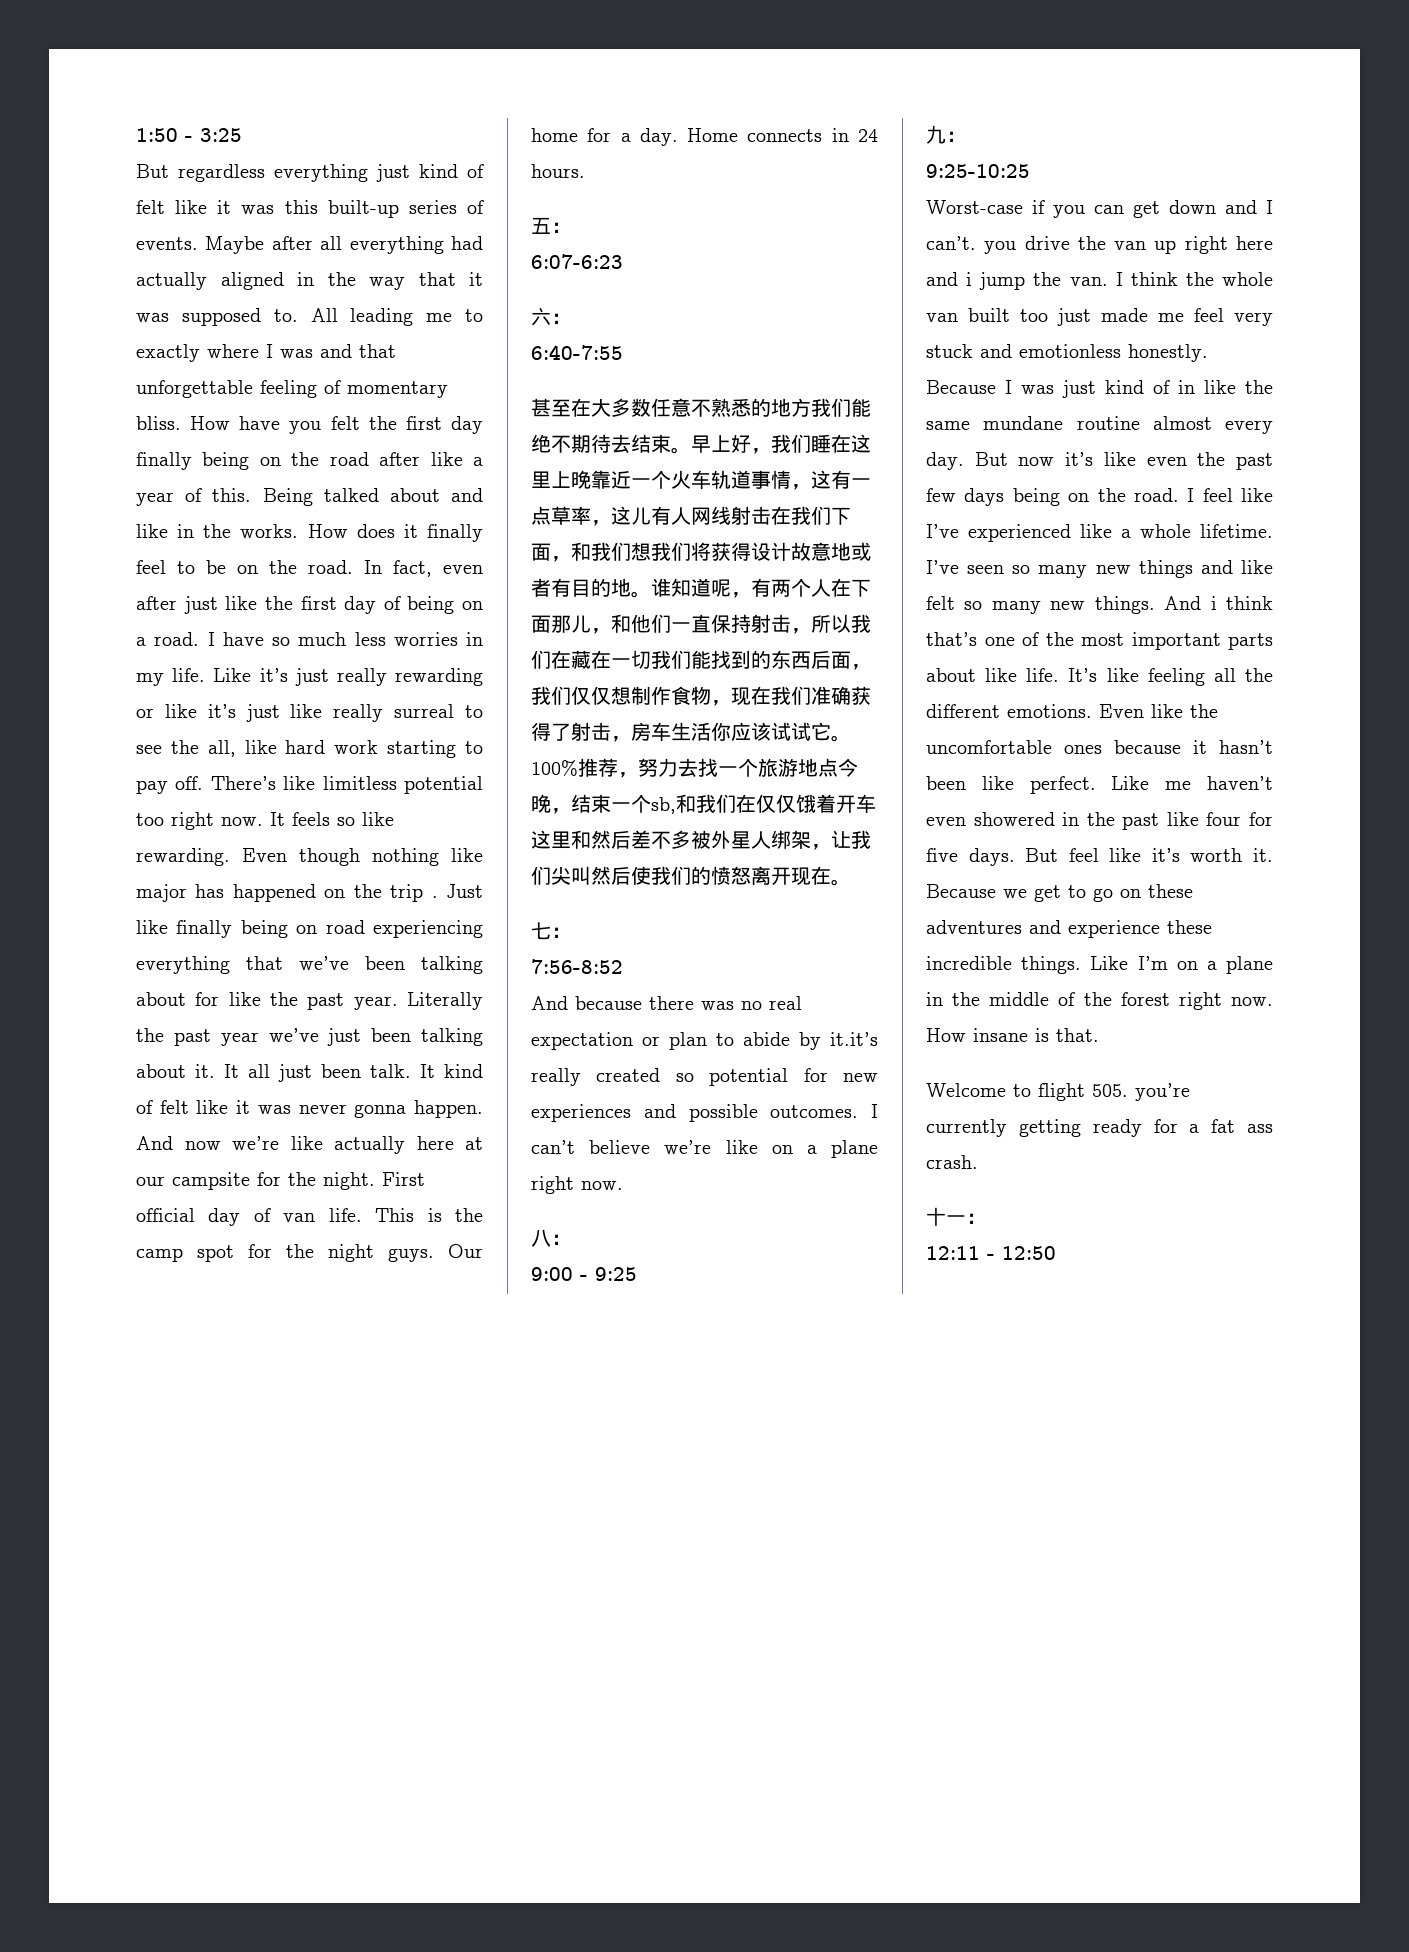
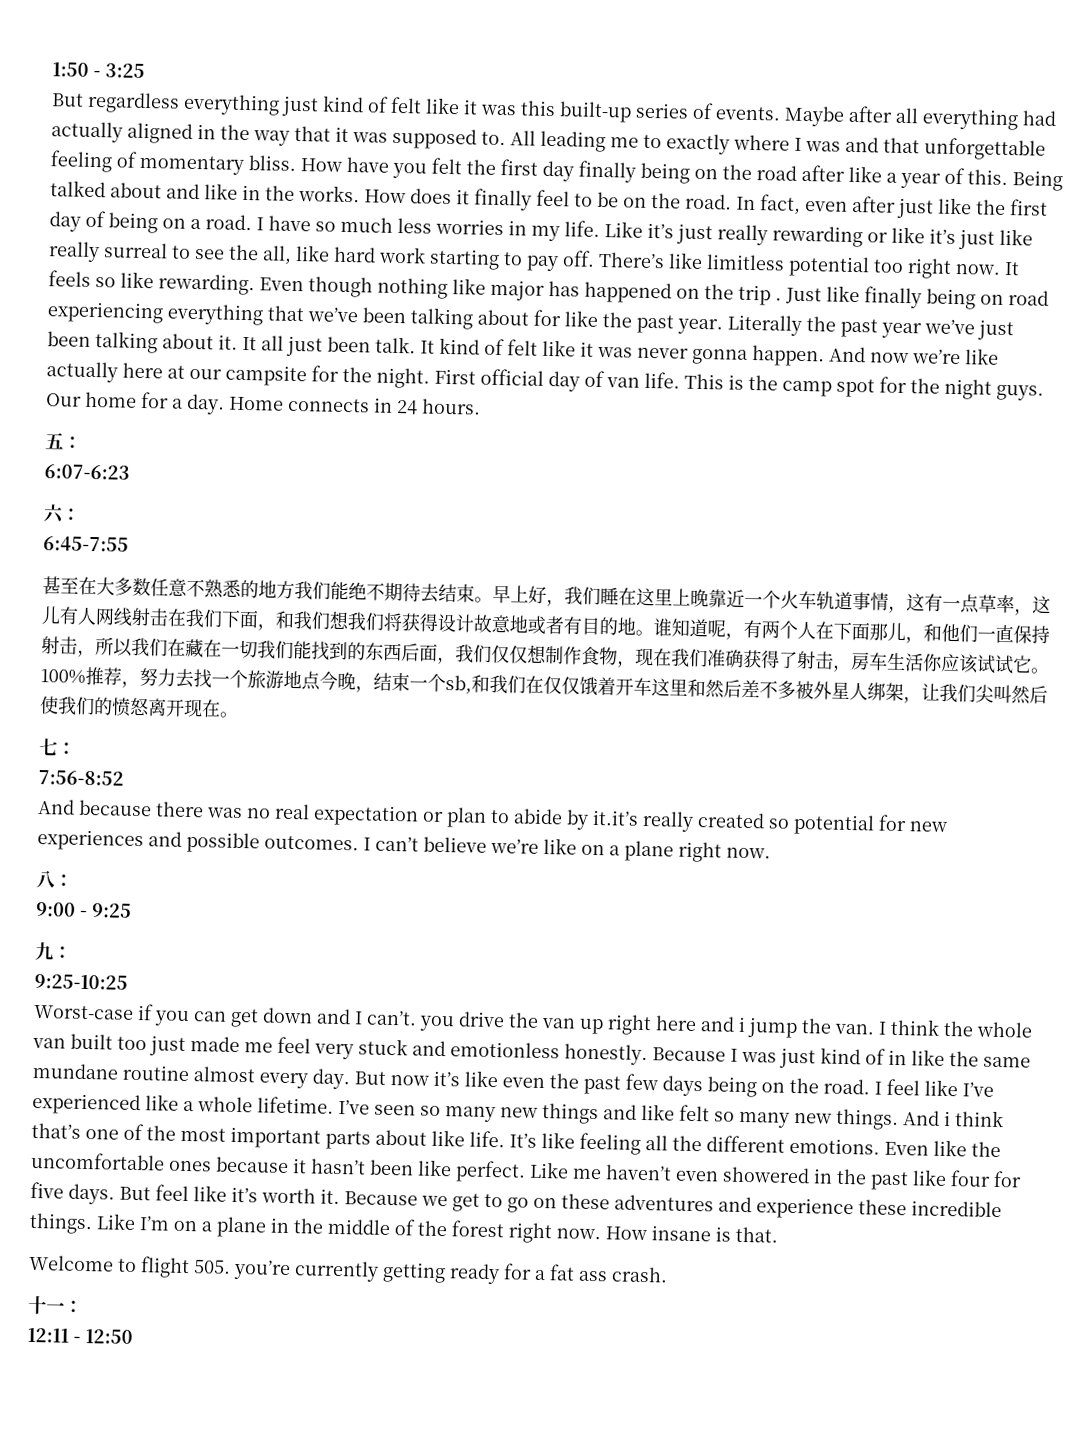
- 6:40-7:55
+ 6:45-7:55

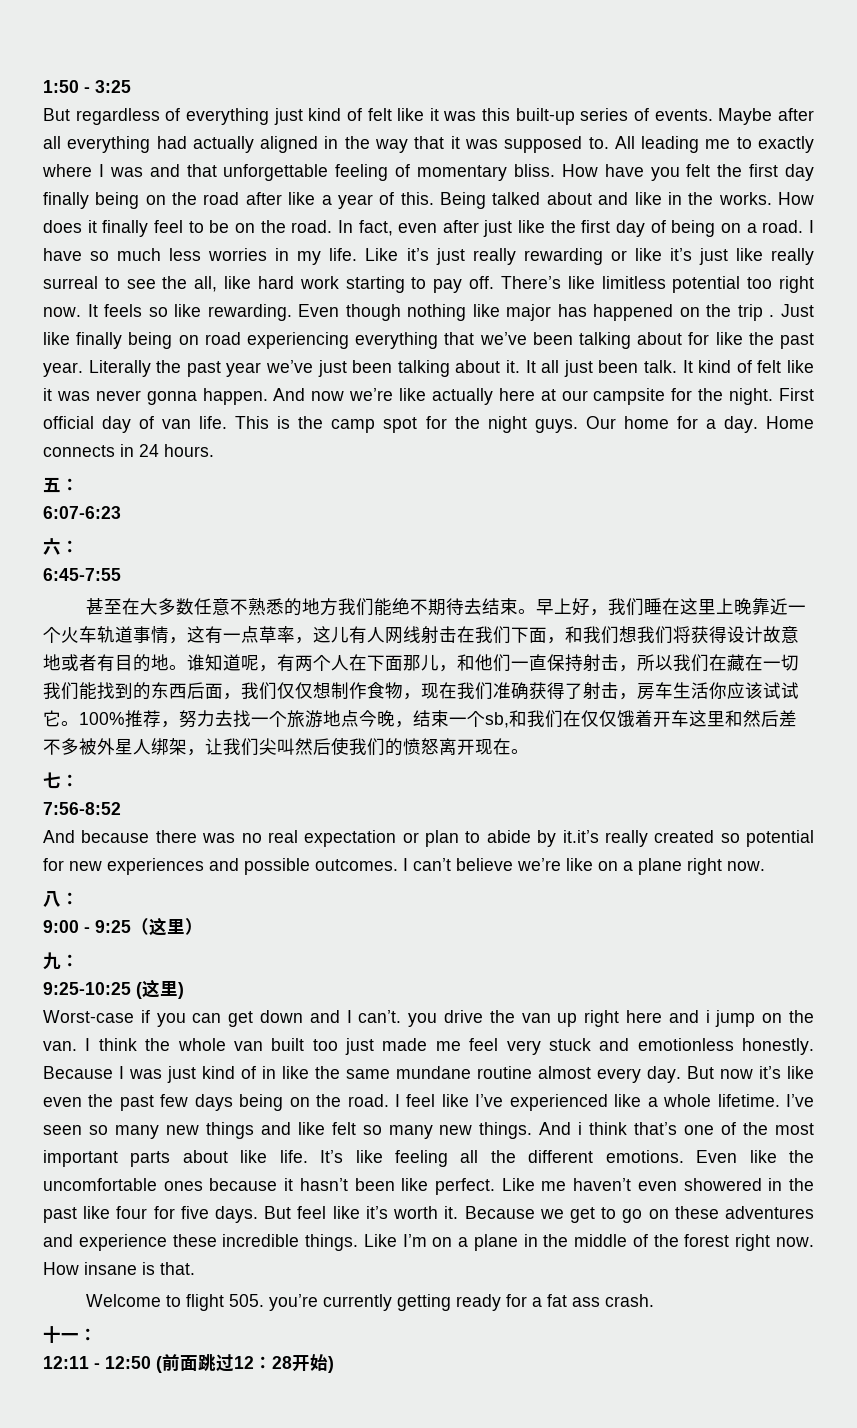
- But regardless everything just kind of felt like it was this built-up series of events.
+ But regardless of everything just kind of felt like it was this built-up series of events.
- 9:00 - 9:25
+ 9:00 - 9:25（这里）
- 9:25-10:25
+ 9:25-10:25 (这里)
- Worst-case if you can get down and I can’t. you drive the van up right here and i jump the van.
+ Worst-case if you can get down and I can’t. you drive the van up right here and i jump on the van.
- 12:11 - 12:50
+ 12:11 - 12:50 (前面跳过12：28开始)

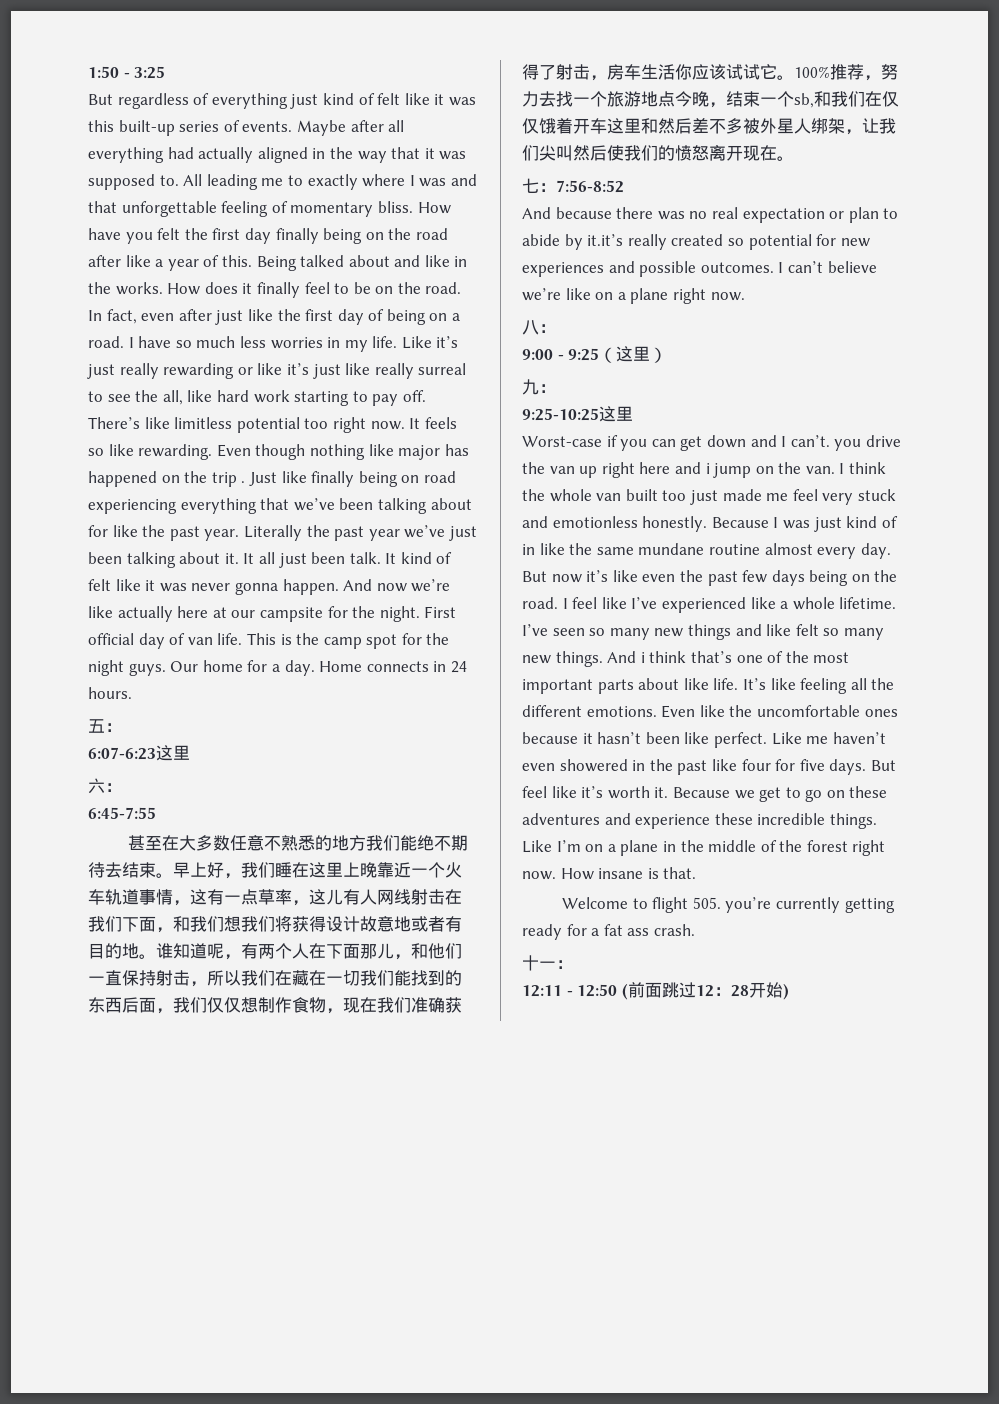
- 6:07-6:23
+ 6:07-6:23这里
- 七：
- 7:56-8:52
+ 七：7:56-8:52
- 9:25-10:25 (这里)
+ 9:25-10:25这里

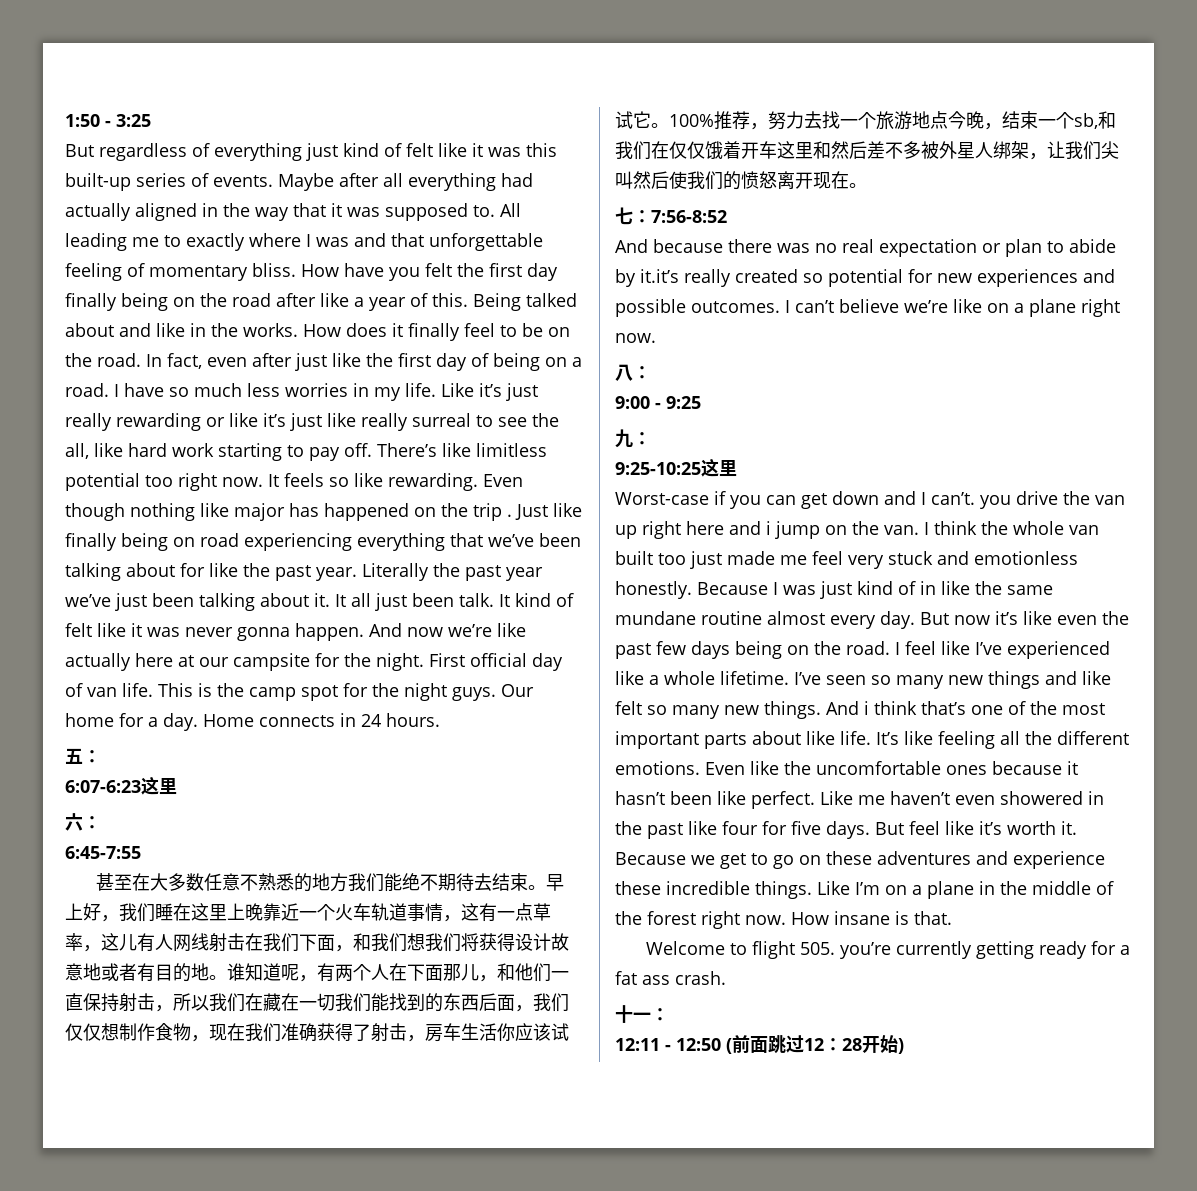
- 9:00 - 9:25（这里）
+ 9:00 - 9:25

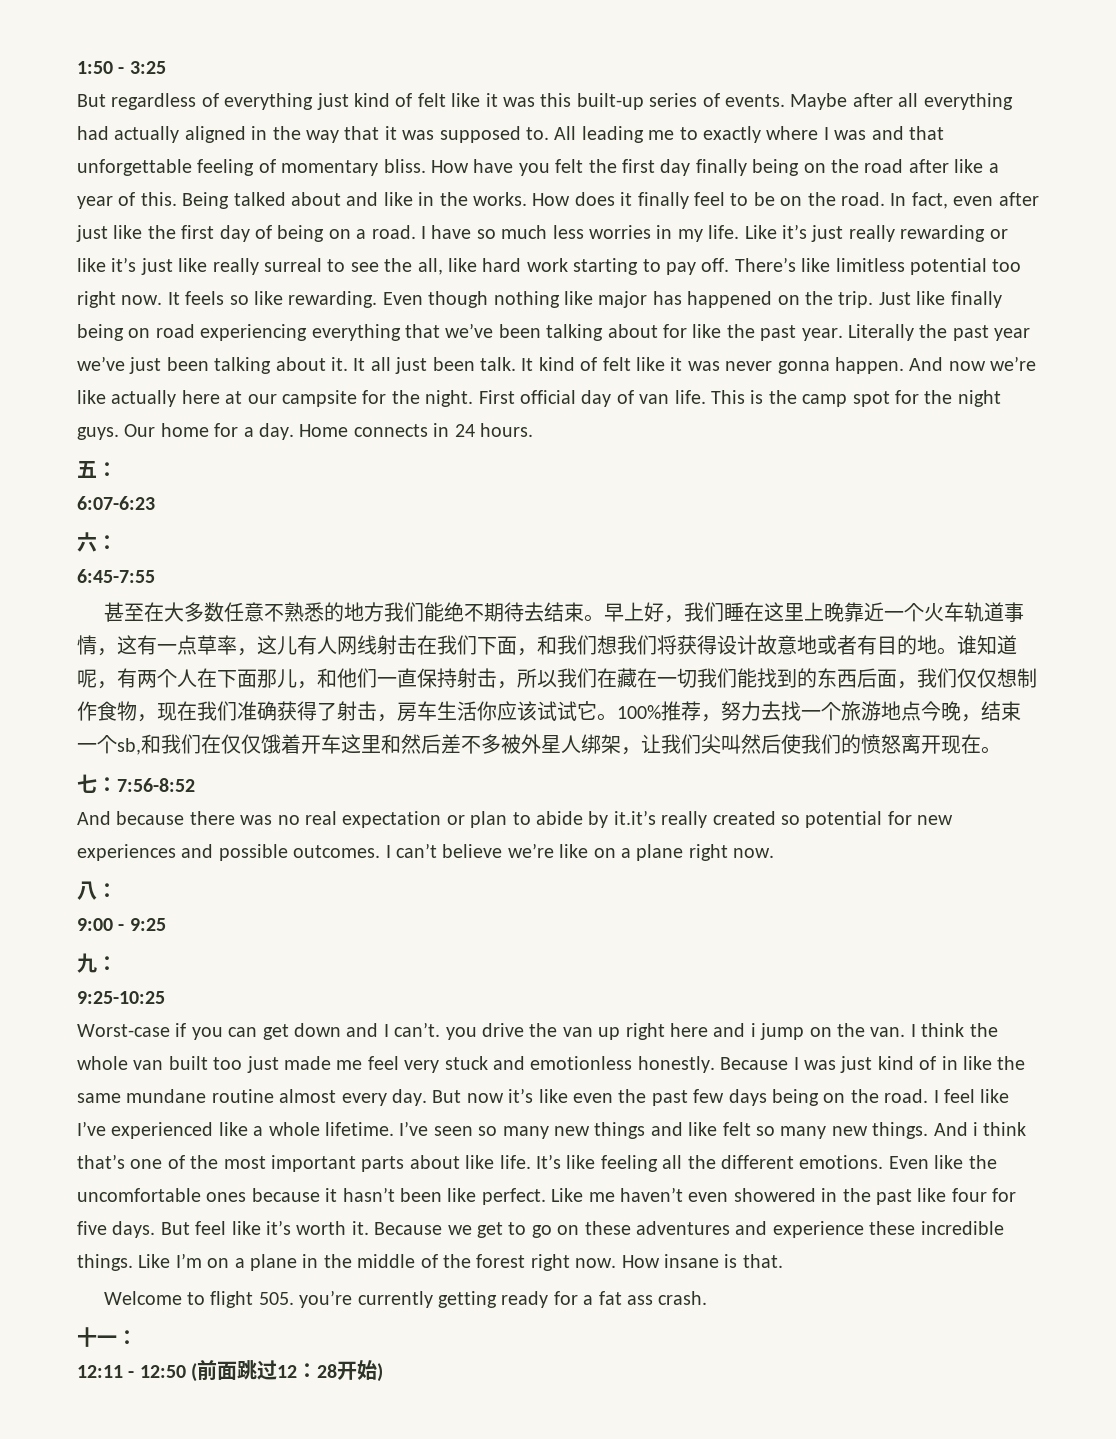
- Even though nothing like major has happened on the trip .
+ Even though nothing like major has happened on the trip.
- 6:07-6:23这里
+ 6:07-6:23
- 9:25-10:25这里
+ 9:25-10:25

